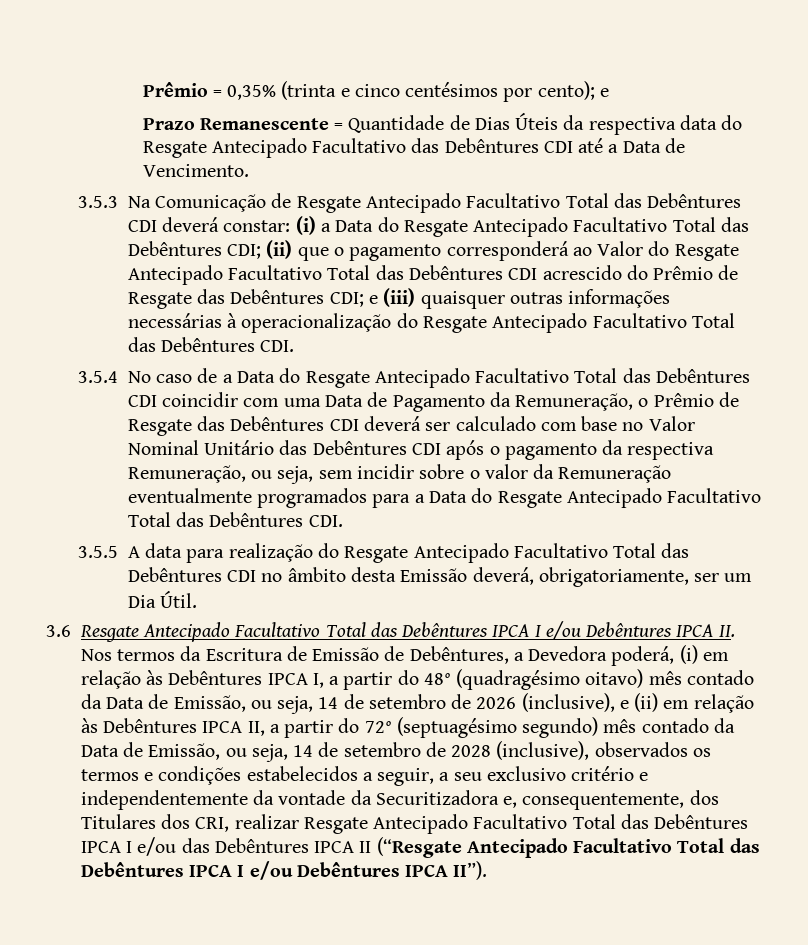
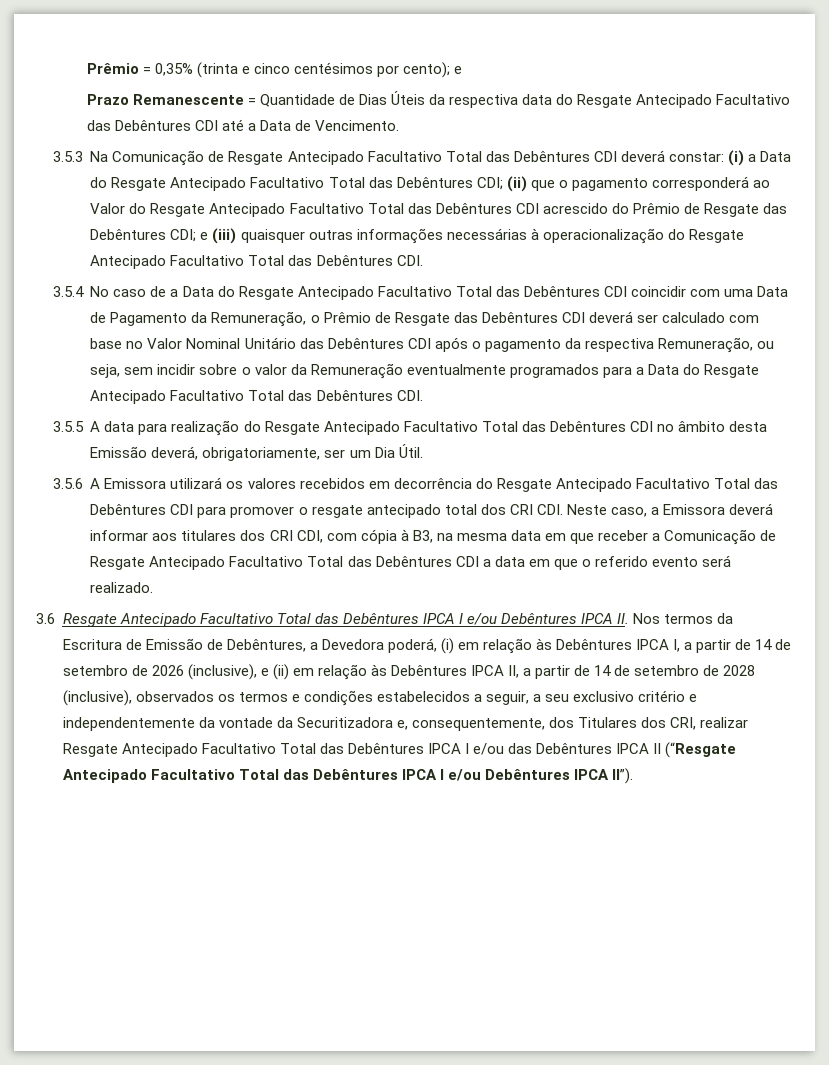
+ 3.5.6 A Emissora utilizará os valores recebidos em decorrência do Resgate Antecipado Facultativo Total das Debêntures CDI para promover o resgate antecipado total dos CRI CDI. Neste caso, a Emissora deverá informar aos titulares dos CRI CDI, com cópia à B3, na mesma data em que receber a Comunicação de Resgate Antecipado Facultativo Total das Debêntures CDI a data em que o referido evento será realizado.
- 3.6 Resgate Antecipado Facultativo Total das Debêntures IPCA I e/ou Debêntures IPCA II. Nos termos da Escritura de Emissão de Debêntures, a Devedora poderá, (i) em relação às Debêntures IPCA I, a partir do 48° (quadragésimo oitavo) mês contado da Data de Emissão, ou seja, 14 de setembro de 2026 (inclusive), e (ii) em relação às Debêntures IPCA II, a partir do 72° (septuagésimo segundo) mês contado da Data de Emissão, ou seja, 14 de setembro de 2028 (inclusive), observados os termos e condições estabelecidos a seguir, a seu exclusivo critério e independentemente da vontade da Securitizadora e, consequentemente, dos Titulares dos CRI, realizar Resgate Antecipado Facultativo Total das Debêntures IPCA I e/ou das Debêntures IPCA II (“Resgate Antecipado Facultativo Total das Debêntures IPCA I e/ou Debêntures IPCA II”).
+ 3.6 Resgate Antecipado Facultativo Total das Debêntures IPCA I e/ou Debêntures IPCA II. Nos termos da Escritura de Emissão de Debêntures, a Devedora poderá, (i) em relação às Debêntures IPCA I, a partir de 14 de setembro de 2026 (inclusive), e (ii) em relação às Debêntures IPCA II, a partir de 14 de setembro de 2028 (inclusive), observados os termos e condições estabelecidos a seguir, a seu exclusivo critério e independentemente da vontade da Securitizadora e, consequentemente, dos Titulares dos CRI, realizar Resgate Antecipado Facultativo Total das Debêntures IPCA I e/ou das Debêntures IPCA II (“Resgate Antecipado Facultativo Total das Debêntures IPCA I e/ou Debêntures IPCA II”).

